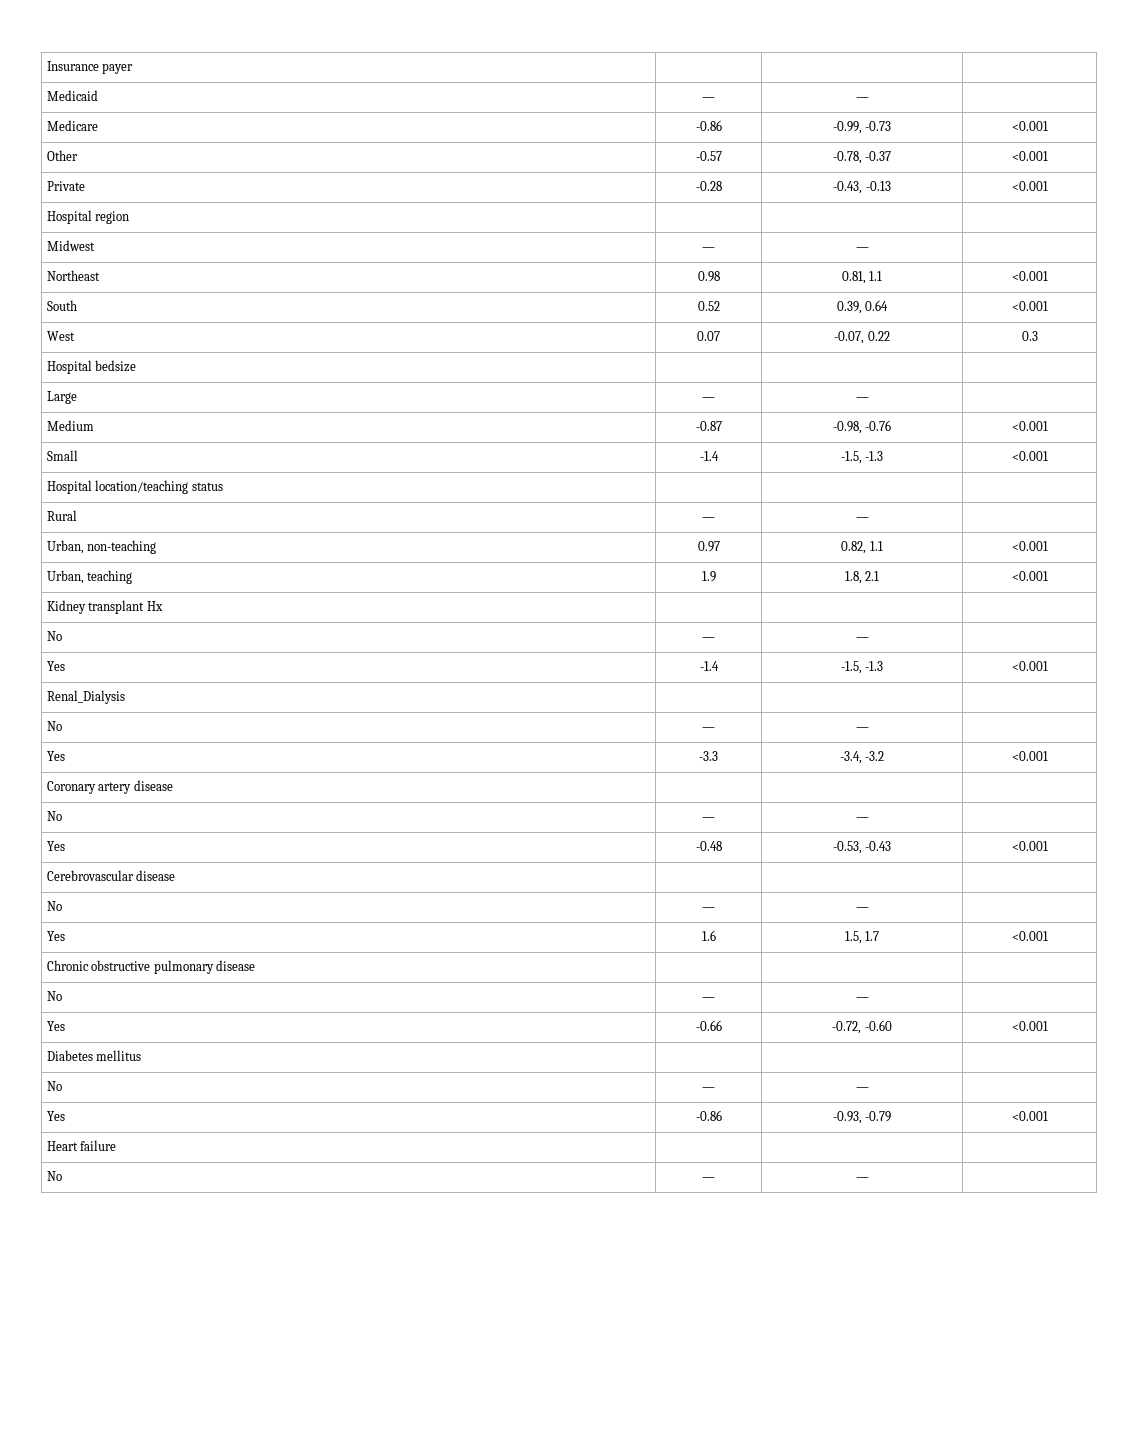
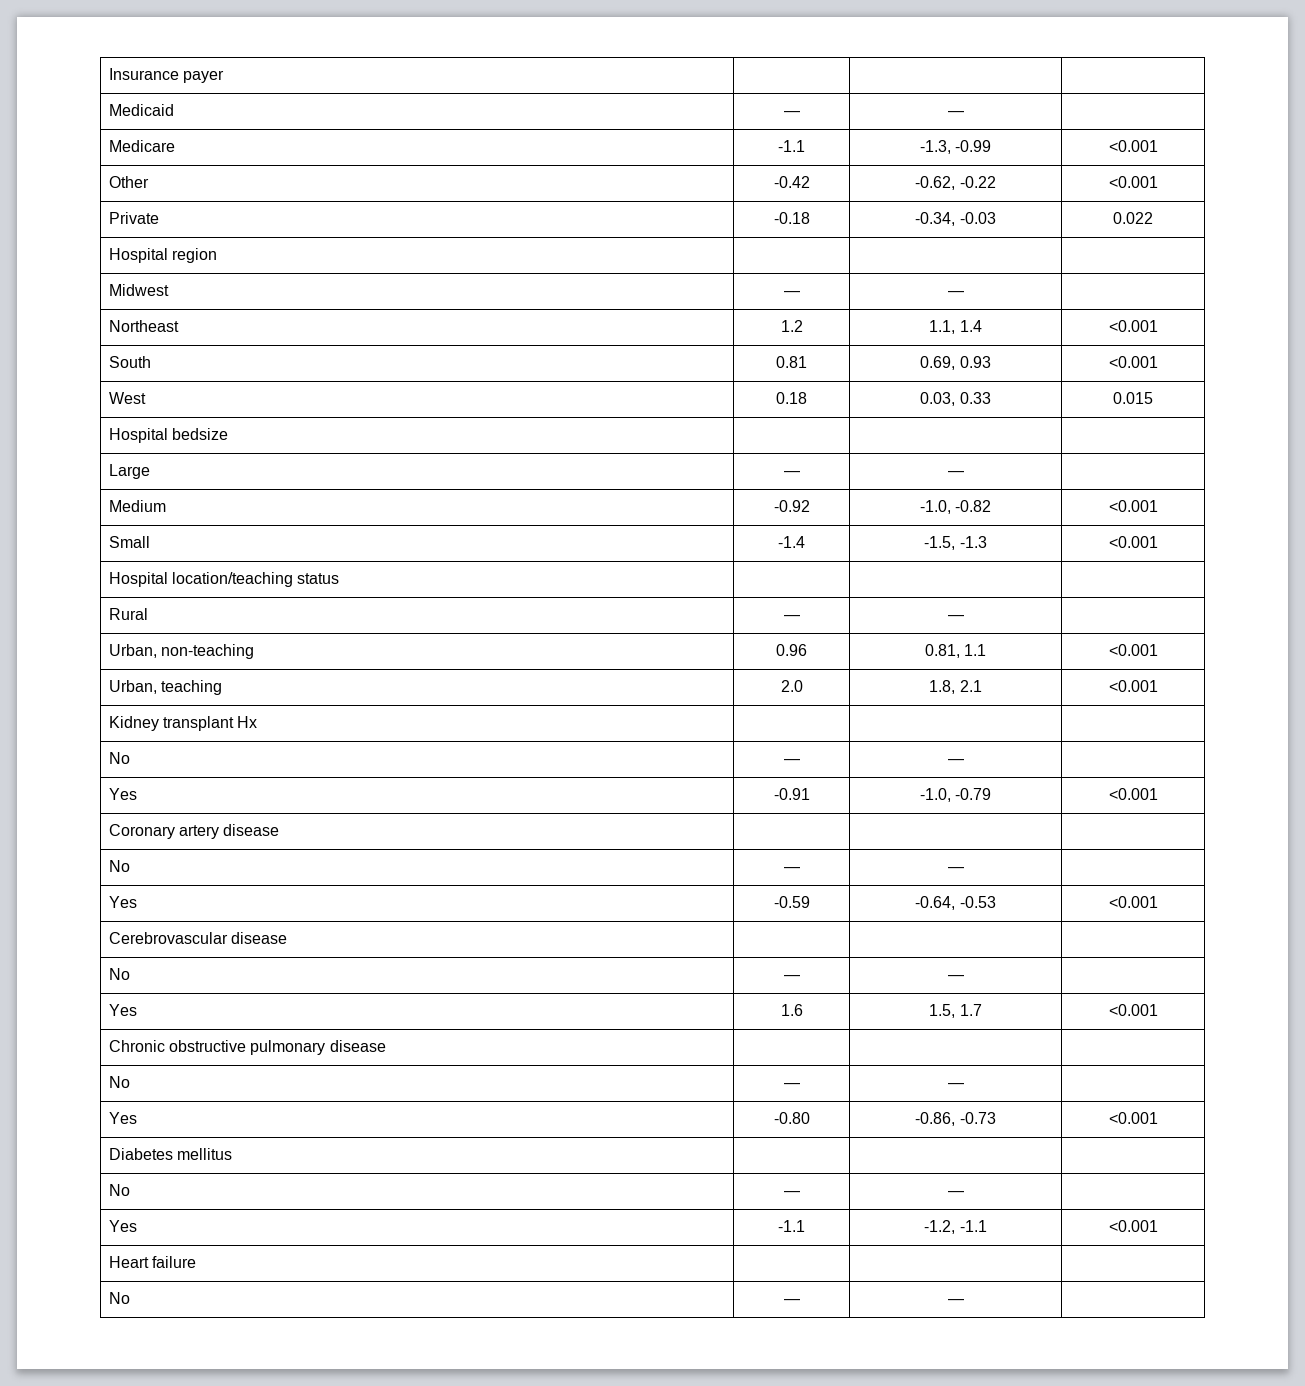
- Medicare | -0.86 | -0.99, -0.73 | <0.001
+ Medicare | -1.1 | -1.3, -0.99 | <0.001
- Other | -0.57 | -0.78, -0.37 | <0.001
+ Other | -0.42 | -0.62, -0.22 | <0.001
- Private | -0.28 | -0.43, -0.13 | <0.001
+ Private | -0.18 | -0.34, -0.03 | 0.022
- Northeast | 0.98 | 0.81, 1.1 | <0.001
+ Northeast | 1.2 | 1.1, 1.4 | <0.001
- South | 0.52 | 0.39, 0.64 | <0.001
+ South | 0.81 | 0.69, 0.93 | <0.001
- West | 0.07 | -0.07, 0.22 | 0.3
+ West | 0.18 | 0.03, 0.33 | 0.015
- Medium | -0.87 | -0.98, -0.76 | <0.001
+ Medium | -0.92 | -1.0, -0.82 | <0.001
- Urban, non-teaching | 0.97 | 0.82, 1.1 | <0.001
+ Urban, non-teaching | 0.96 | 0.81, 1.1 | <0.001
- Urban, teaching | 1.9 | 1.8, 2.1 | <0.001
+ Urban, teaching | 2.0 | 1.8, 2.1 | <0.001
- Yes | -1.4 | -1.5, -1.3 | <0.001
- Renal_Dialysis | | |
- No | — | — |
- Yes | -3.3 | -3.4, -3.2 | <0.001
+ Yes | -0.91 | -1.0, -0.79 | <0.001
- Yes | -0.48 | -0.53, -0.43 | <0.001
+ Yes | -0.59 | -0.64, -0.53 | <0.001
- Yes | -0.66 | -0.72, -0.60 | <0.001
+ Yes | -0.80 | -0.86, -0.73 | <0.001
- Yes | -0.86 | -0.93, -0.79 | <0.001
+ Yes | -1.1 | -1.2, -1.1 | <0.001

